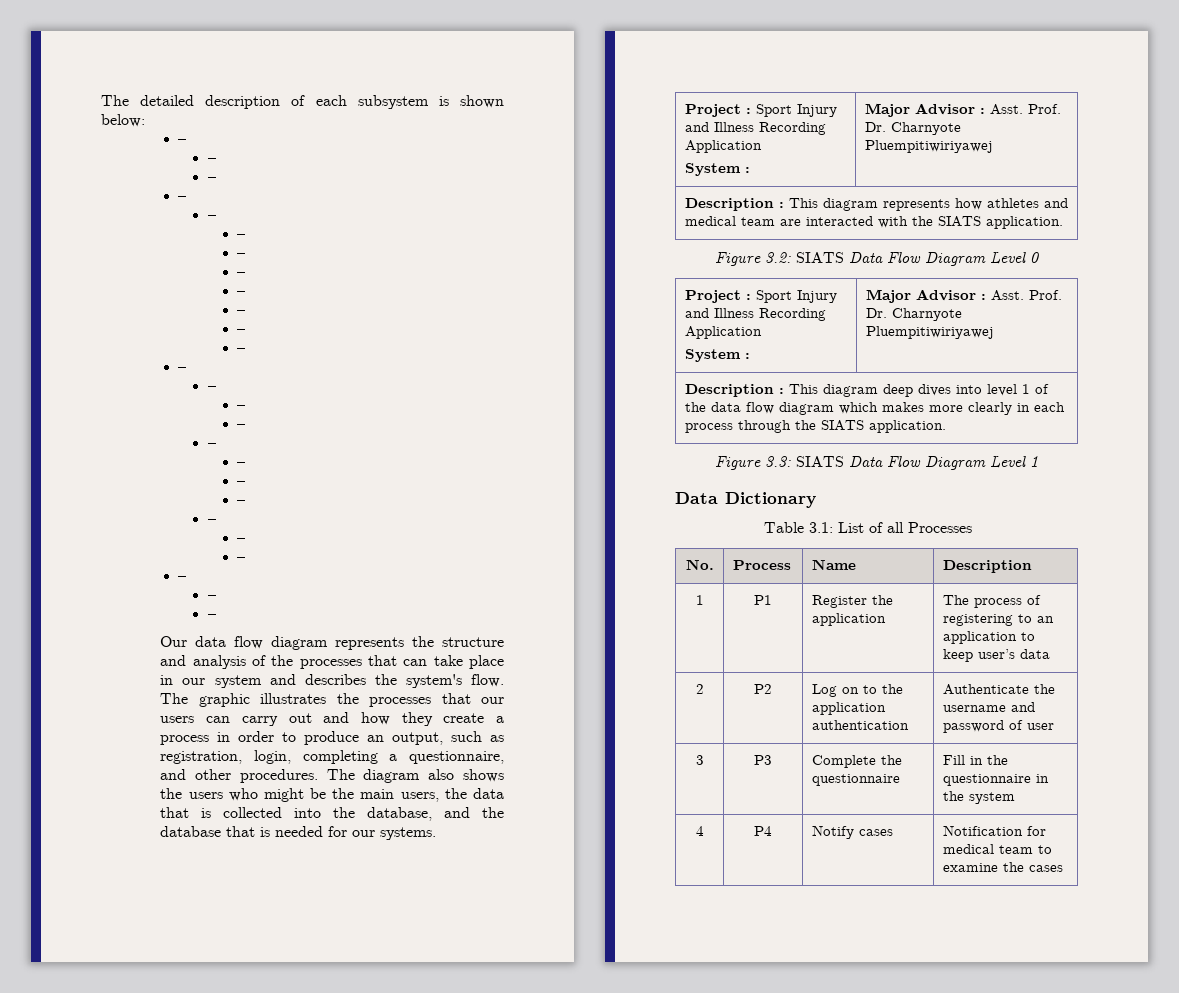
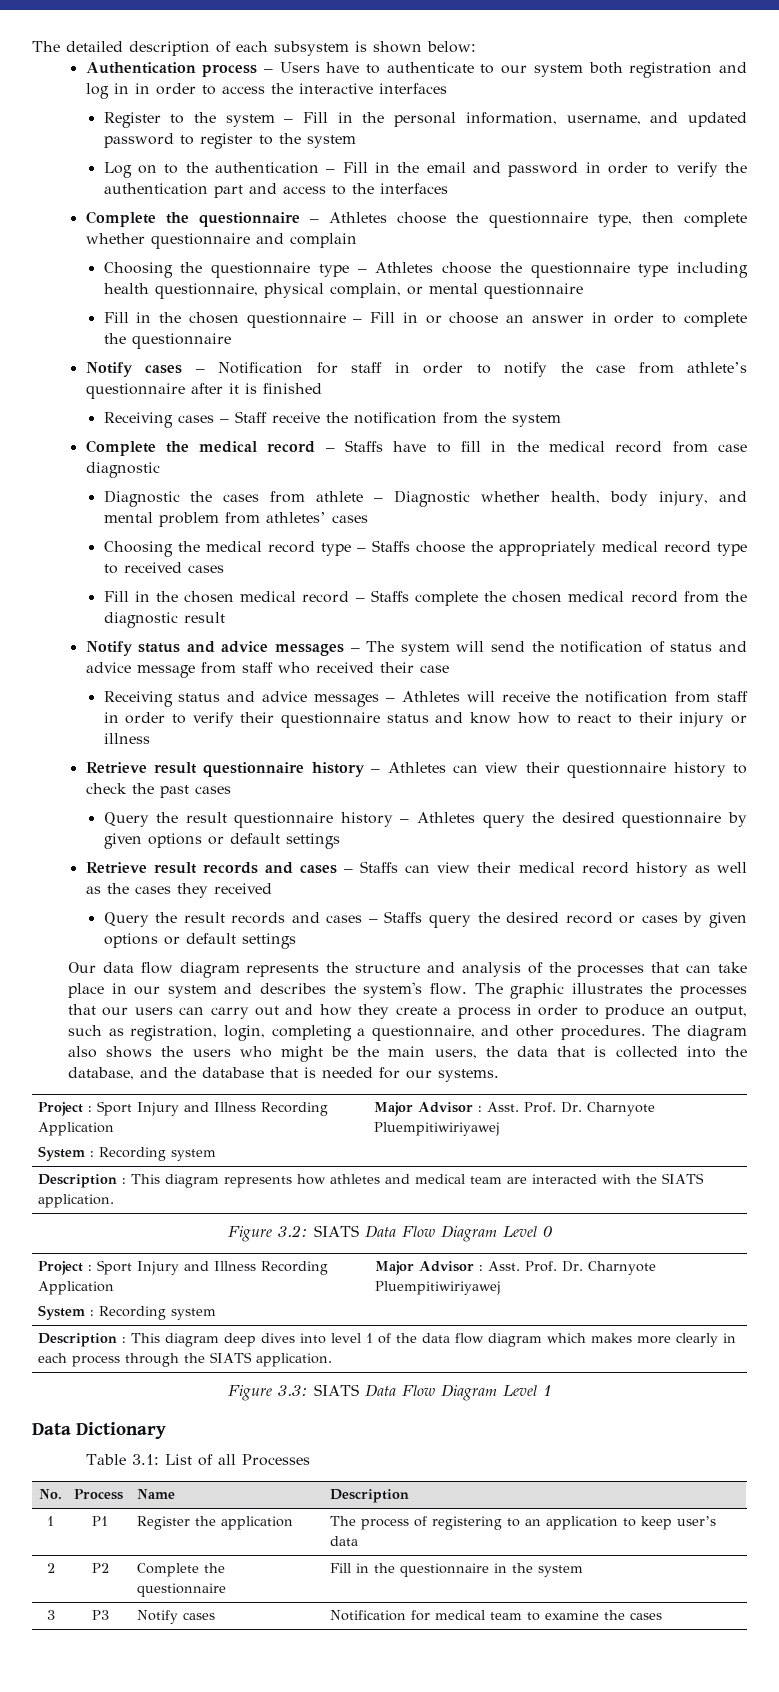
  The detailed description of each subsystem is shown below:
- –
- –
- –
- –
- –
- –
- –
- –
- –
- –
- –
- –
- –
- –
- –
- –
- –
- –
- –
- –
- –
- –
- –
- –
- –
- –
+ Authentication process – Users have to authenticate to our system both registration and log in in order to access the interactive interfaces
+ Register to the system – Fill in the personal information, username, and updated password to register to the system
+ Log on to the authentication – Fill in the email and password in order to verify the authentication part and access to the interfaces
+ Complete the questionnaire – Athletes choose the questionnaire type, then complete whether questionnaire and complain
+ Choosing the questionnaire type – Athletes choose the questionnaire type including health questionnaire, physical complain, or mental questionnaire
+ Fill in the chosen questionnaire – Fill in or choose an answer in order to complete the questionnaire
+ Notify cases – Notification for staff in order to notify the case from athlete’s questionnaire after it is finished
+ Receiving cases – Staff receive the notification from the system
+ Complete the medical record – Staffs have to fill in the medical record from case diagnostic
+ Diagnostic the cases from athlete – Diagnostic whether health, body injury, and mental problem from athletes’ cases
+ Choosing the medical record type – Staffs choose the appropriately medical record type to received cases
+ Fill in the chosen medical record – Staffs complete the chosen medical record from the diagnostic result
+ Notify status and advice messages – The system will send the notification of status and advice message from staff who received their case
+ Receiving status and advice messages – Athletes will receive the notification from staff in order to verify their questionnaire status and know how to react to their injury or illness
+ Retrieve result questionnaire history – Athletes can view their questionnaire history to check the past cases
+ Query the result questionnaire history – Athletes query the desired questionnaire by given options or default settings
+ Retrieve result records and cases – Staffs can view their medical record history as well as the cases they received
+ Query the result records and cases – Staffs query the desired record or cases by given options or default settings
  The diagram also shows the users who might be the main users, the data that is collected into the database, and the database that is needed for our systems.
  Project : Sport Injury and Illness Recording Application
- System : | Major Advisor : Asst. Prof. Dr. Charnyote Pluempitiwiriyawej
+ System : Recording system | Major Advisor : Asst. Prof. Dr. Charnyote Pluempitiwiriyawej
  Figure 3.2: SIATS Data Flow Diagram Level 0
  Project : Sport Injury and Illness Recording Application
- System : | Major Advisor : Asst. Prof. Dr. Charnyote Pluempitiwiriyawej
+ System : Recording system | Major Advisor : Asst. Prof. Dr. Charnyote Pluempitiwiriyawej
- 2 | P2 | Log on to the application authentication | Authenticate the username and password of user
- 3 | P3 | Complete the questionnaire | Fill in the questionnaire in the system
+ 2 | P2 | Complete the questionnaire | Fill in the questionnaire in the system
- 4 | P4 | Notify cases | Notification for medical team to examine the cases
+ 3 | P3 | Notify cases | Notification for medical team to examine the cases

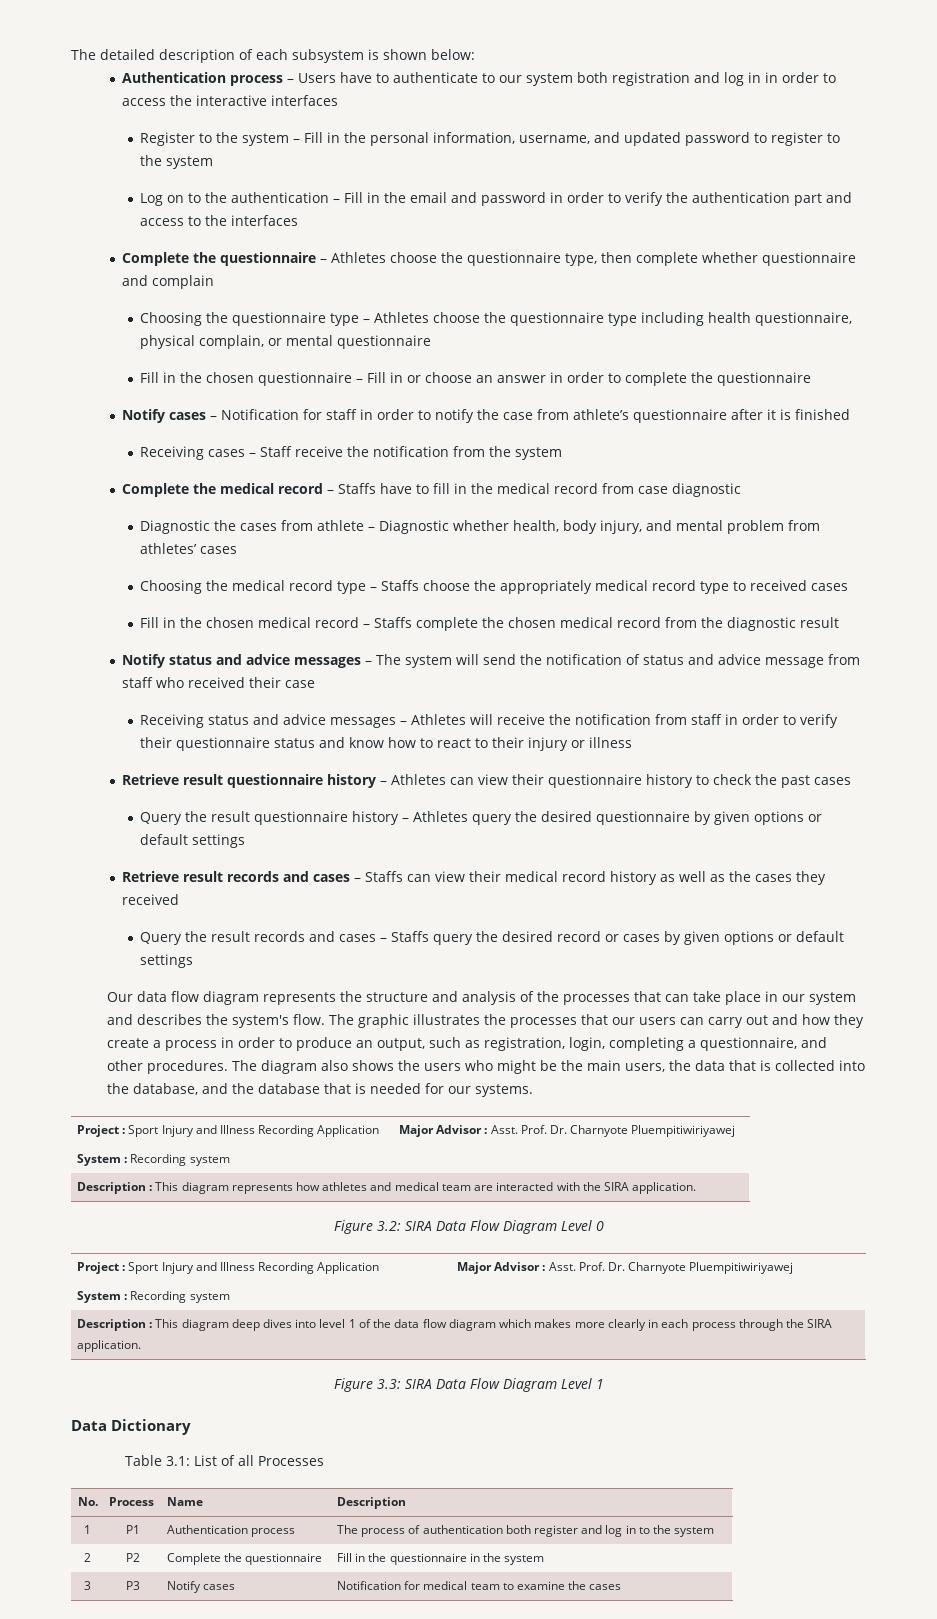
- Description : This diagram represents how athletes and medical team are interacted with the SIATS application.
+ Description : This diagram represents how athletes and medical team are interacted with the SIRA application.
- Figure 3.2: SIATS Data Flow Diagram Level 0
+ Figure 3.2: SIRA Data Flow Diagram Level 0
- Description : This diagram deep dives into level 1 of the data flow diagram which makes more clearly in each process through the SIATS application.
+ Description : This diagram deep dives into level 1 of the data flow diagram which makes more clearly in each process through the SIRA application.
- Figure 3.3: SIATS Data Flow Diagram Level 1
+ Figure 3.3: SIRA Data Flow Diagram Level 1
- 1 | P1 | Register the application | The process of registering to an application to keep user’s data
+ 1 | P1 | Authentication process | The process of authentication both register and log in to the system

